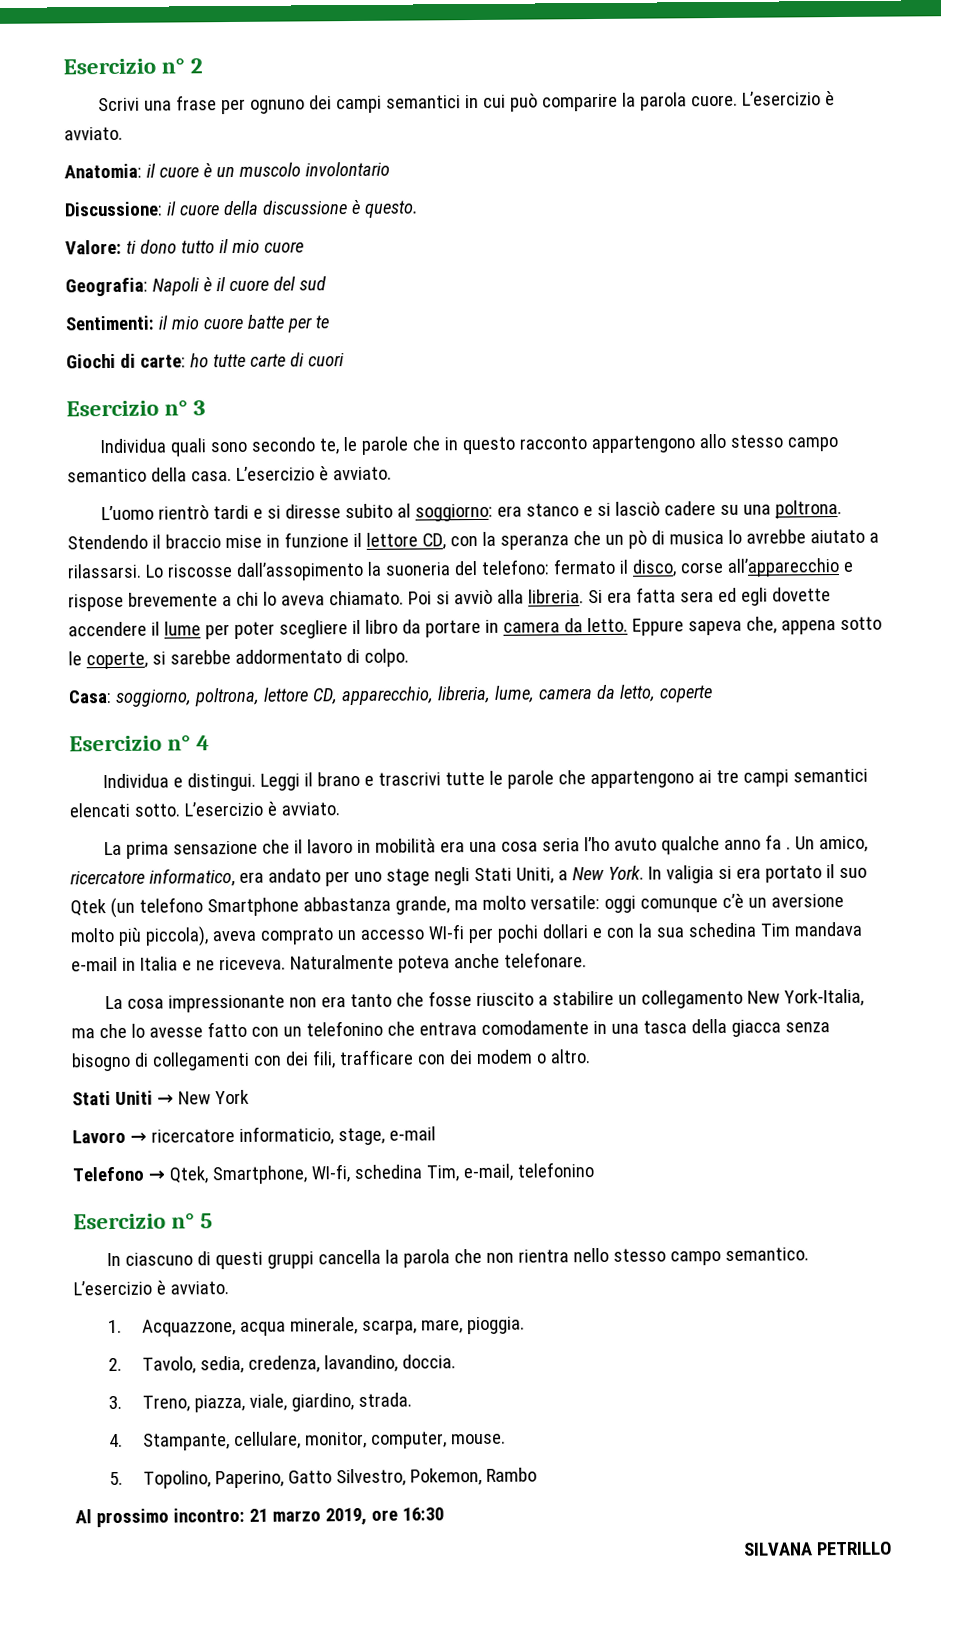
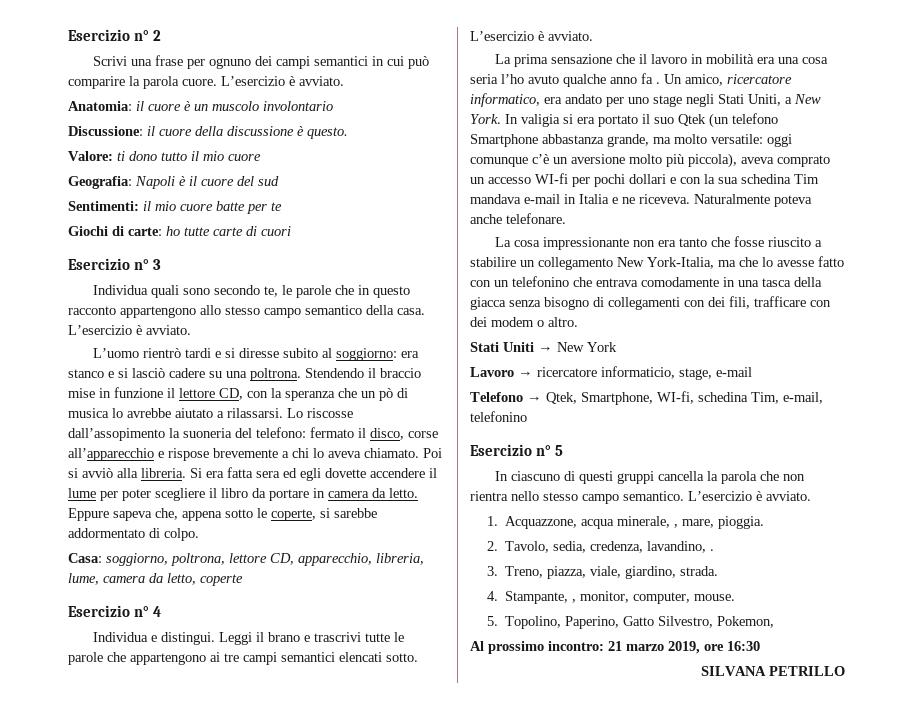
- 1. Acquazzone, acqua minerale, scarpa, mare, pioggia.
+ 1. Acquazzone, acqua minerale, , mare, pioggia.
- 2. Tavolo, sedia, credenza, lavandino, doccia.
+ 2. Tavolo, sedia, credenza, lavandino, .
- 4. Stampante, cellulare, monitor, computer, mouse.
+ 4. Stampante, , monitor, computer, mouse.
- 5. Topolino, Paperino, Gatto Silvestro, Pokemon, Rambo
+ 5. Topolino, Paperino, Gatto Silvestro, Pokemon,

